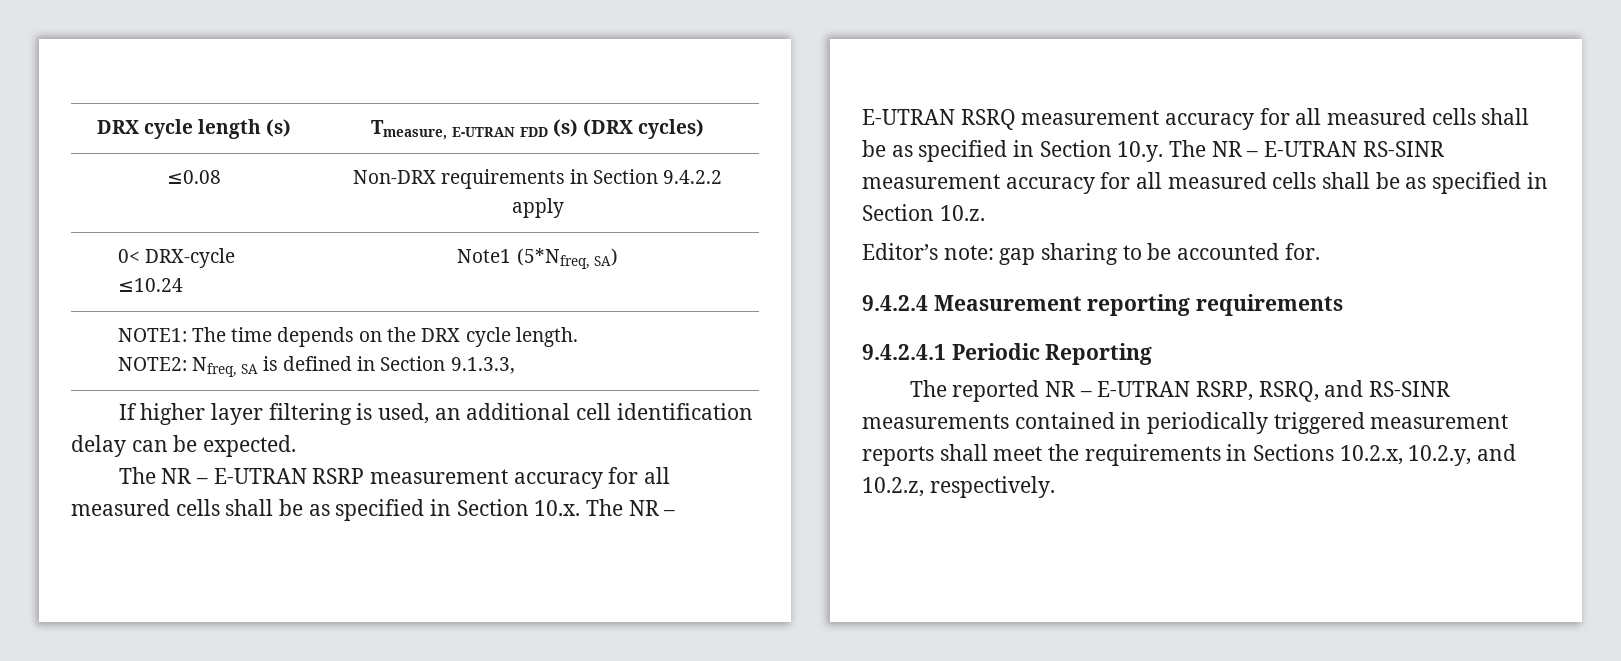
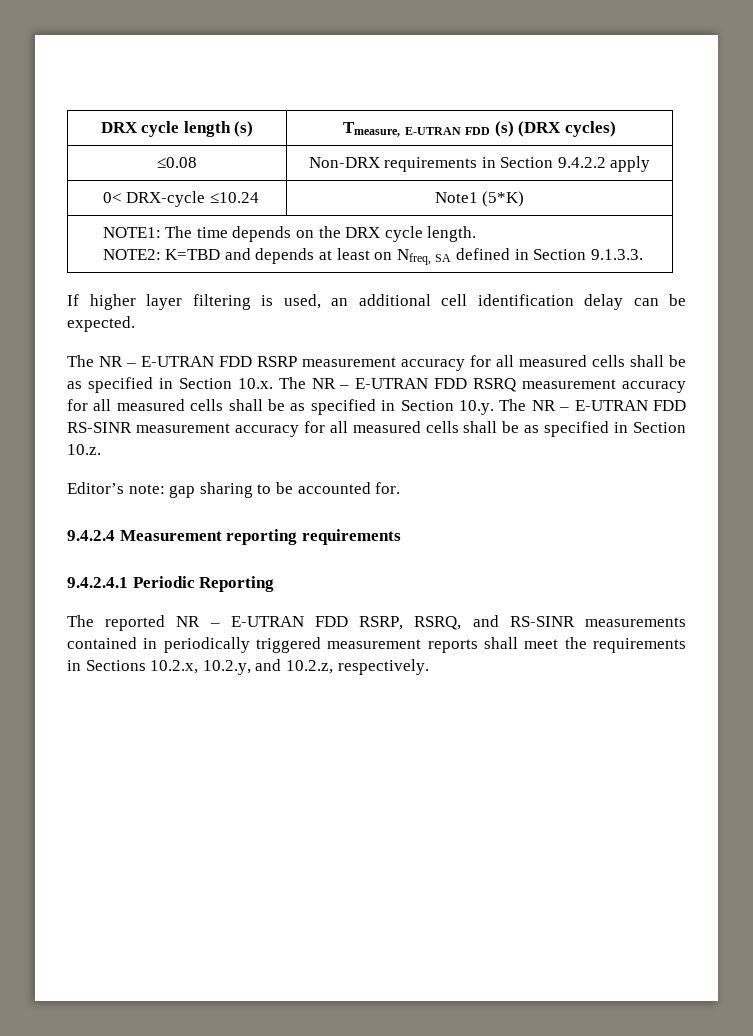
- 0< DRX-cycle ≤10.24 | Note1 (5*Nfreq, SA)
+ 0< DRX-cycle ≤10.24 | Note1 (5*K)
  NOTE1: The time depends on the DRX cycle length.
- NOTE2: Nfreq, SA is defined in Section 9.1.3.3,
+ NOTE2: K=TBD and depends at least on Nfreq, SA defined in Section 9.1.3.3.
- The NR – E-UTRAN RSRP measurement accuracy for all measured cells shall be as specified in Section 10.x. The NR – E-UTRAN RSRQ measurement accuracy for all measured cells shall be as specified in Section 10.y. The NR – E-UTRAN RS-SINR measurement accuracy for all measured cells shall be as specified in Section 10.z.
+ The NR – E-UTRAN FDD RSRP measurement accuracy for all measured cells shall be as specified in Section 10.x. The NR – E-UTRAN FDD RSRQ measurement accuracy for all measured cells shall be as specified in Section 10.y. The NR – E-UTRAN FDD RS-SINR measurement accuracy for all measured cells shall be as specified in Section 10.z.
- The reported NR – E-UTRAN RSRP, RSRQ, and RS-SINR measurements contained in periodically triggered measurement reports shall meet the requirements in Sections 10.2.x, 10.2.y, and 10.2.z, respectively.
+ The reported NR – E-UTRAN FDD RSRP, RSRQ, and RS-SINR measurements contained in periodically triggered measurement reports shall meet the requirements in Sections 10.2.x, 10.2.y, and 10.2.z, respectively.

